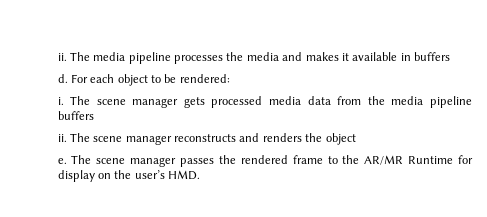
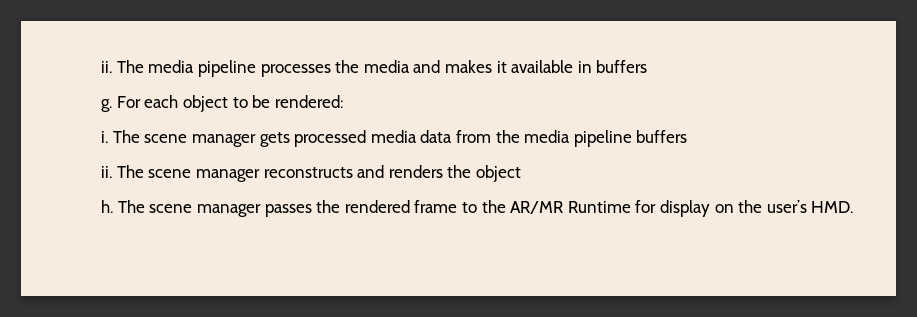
- d.
+ g.
- e.
+ h.

